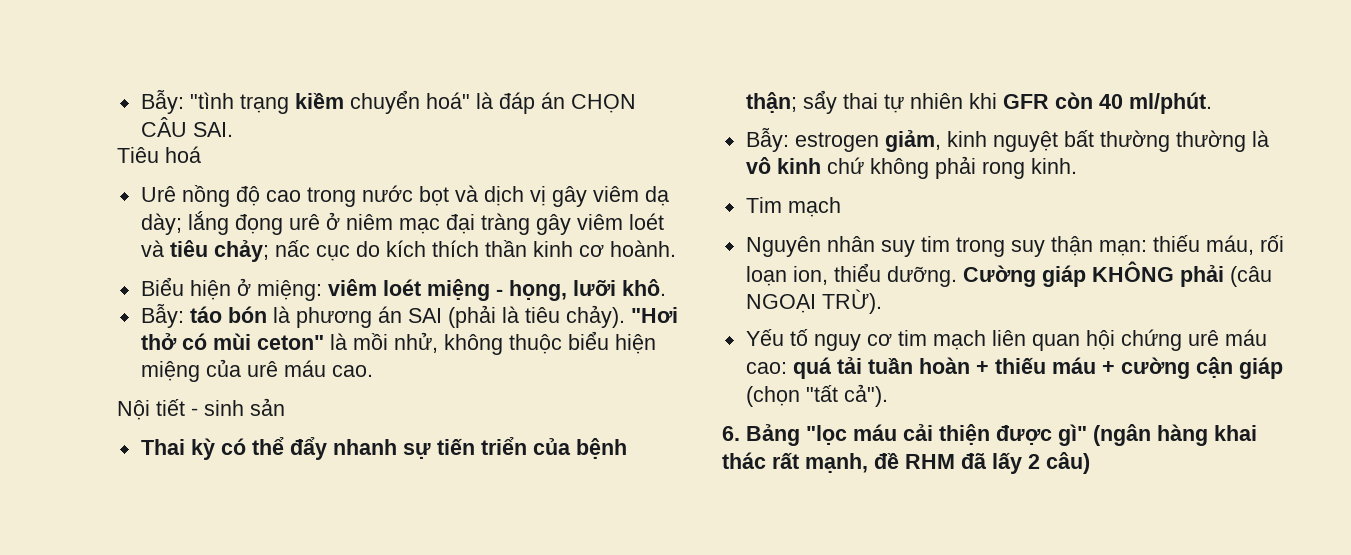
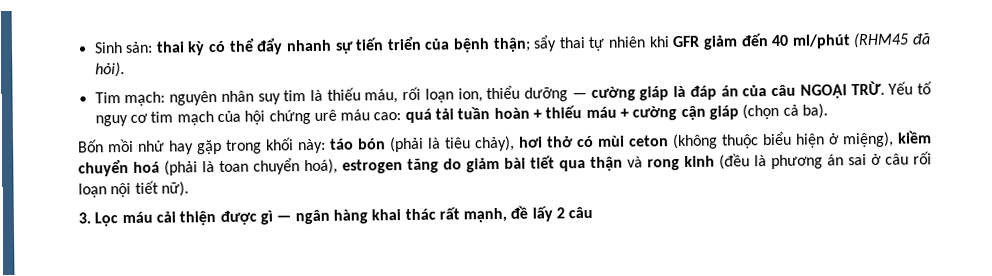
- Bẫy: "tình trạng kiềm chuyển hoá" là đáp án CHỌN CÂU SAI.
- Tiêu hoá
- Urê nồng độ cao trong nước bọt và dịch vị gây viêm dạ dày; lắng đọng urê ở niêm mạc đại tràng gây viêm loét và tiêu chảy; nấc cục do kích thích thần kinh cơ hoành.
- Biểu hiện ở miệng: viêm loét miệng - họng, lưỡi khô.
- Bẫy: táo bón là phương án SAI (phải là tiêu chảy). "Hơi thở có mùi ceton" là mồi nhử, không thuộc biểu hiện miệng của urê máu cao.
- Nội tiết - sinh sản
- Thai kỳ có thể đẩy nhanh sự tiến triển của bệnh thận; sẩy thai tự nhiên khi GFR còn 40 ml/phút.
- Bẫy: estrogen giảm, kinh nguyệt bất thường thường là vô kinh chứ không phải rong kinh.
+ Sinh sản: thai kỳ có thể đẩy nhanh sự tiến triển của bệnh thận; sẩy thai tự nhiên khi GFR giảm đến 40 ml/phút (RHM45 đã hỏi).
- Tim mạch
- Nguyên nhân suy tim trong suy thận mạn: thiếu máu, rối loạn ion, thiểu dưỡng. Cường giáp KHÔNG phải (câu NGOẠI TRỪ).
- Yếu tố nguy cơ tim mạch liên quan hội chứng urê máu cao: quá tải tuần hoàn + thiếu máu + cường cận giáp (chọn "tất cả").
- 6. Bảng "lọc máu cải thiện được gì" (ngân hàng khai thác rất mạnh, đề RHM đã lấy 2 câu)
+ Tim mạch: nguyên nhân suy tim là thiếu máu, rối loạn ion, thiểu dưỡng — cường giáp là đáp án của câu NGOẠI TRỪ. Yếu tố nguy cơ tim mạch của hội chứng urê máu cao: quá tải tuần hoàn + thiếu máu + cường cận giáp (chọn cả ba).
+ Bốn mồi nhử hay gặp trong khối này: táo bón (phải là tiêu chảy), hơi thở có mùi ceton (không thuộc biểu hiện ở miệng), kiềm chuyển hoá (phải là toan chuyển hoá), estrogen tăng do giảm bài tiết qua thận và rong kinh (đều là phương án sai ở câu rối loạn nội tiết nữ).
+ 3. Lọc máu cải thiện được gì — ngân hàng khai thác rất mạnh, đề lấy 2 câu

